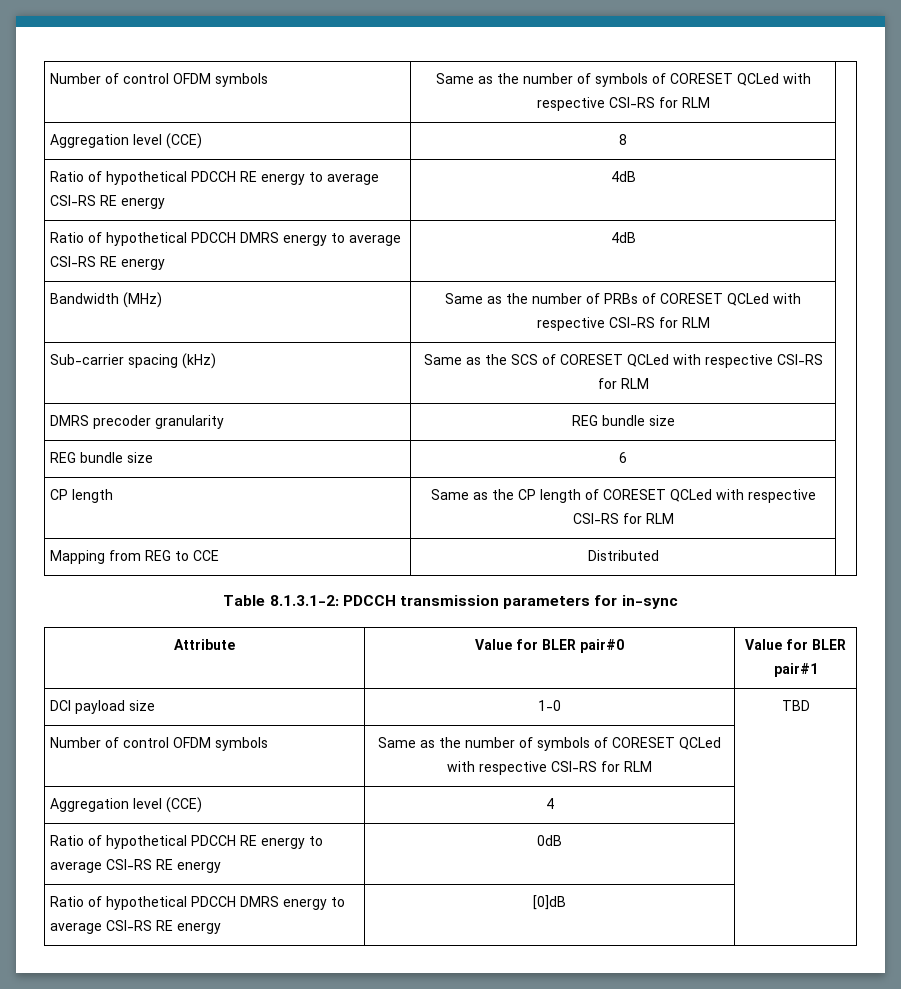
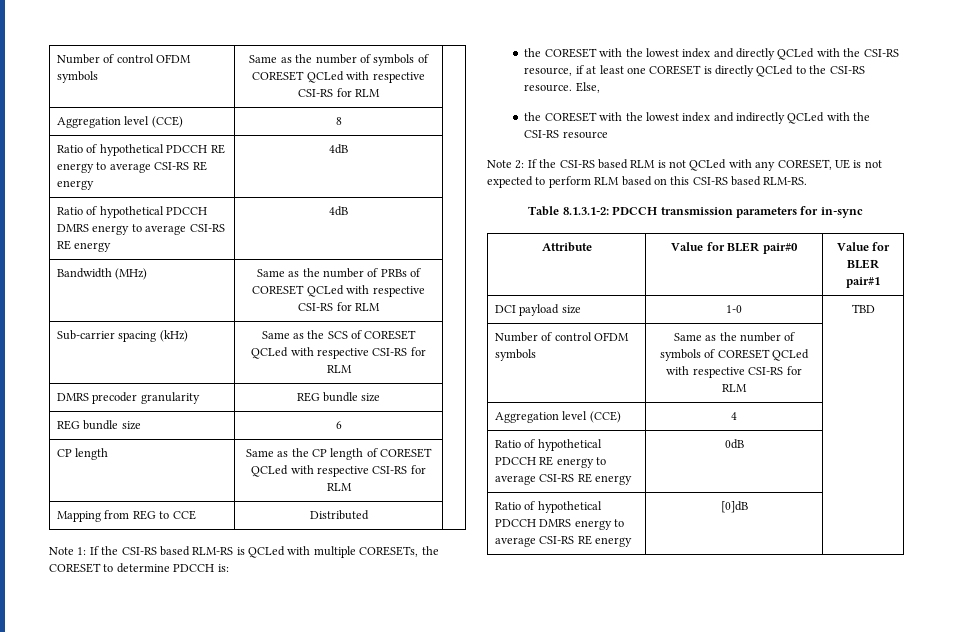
+ Note 1: If the CSI-RS based RLM-RS is QCLed with multiple CORESETs, the CORESET to determine PDCCH is:
+ the CORESET with the lowest index and directly QCLed with the CSI-RS resource, if at least one CORESET is directly QCLed to the CSI-RS resource. Else,
+ the CORESET with the lowest index and indirectly QCLed with the CSI-RS resource
+ Note 2: If the CSI-RS based RLM is not QCLed with any CORESET, UE is not expected to perform RLM based on this CSI-RS based RLM-RS.

